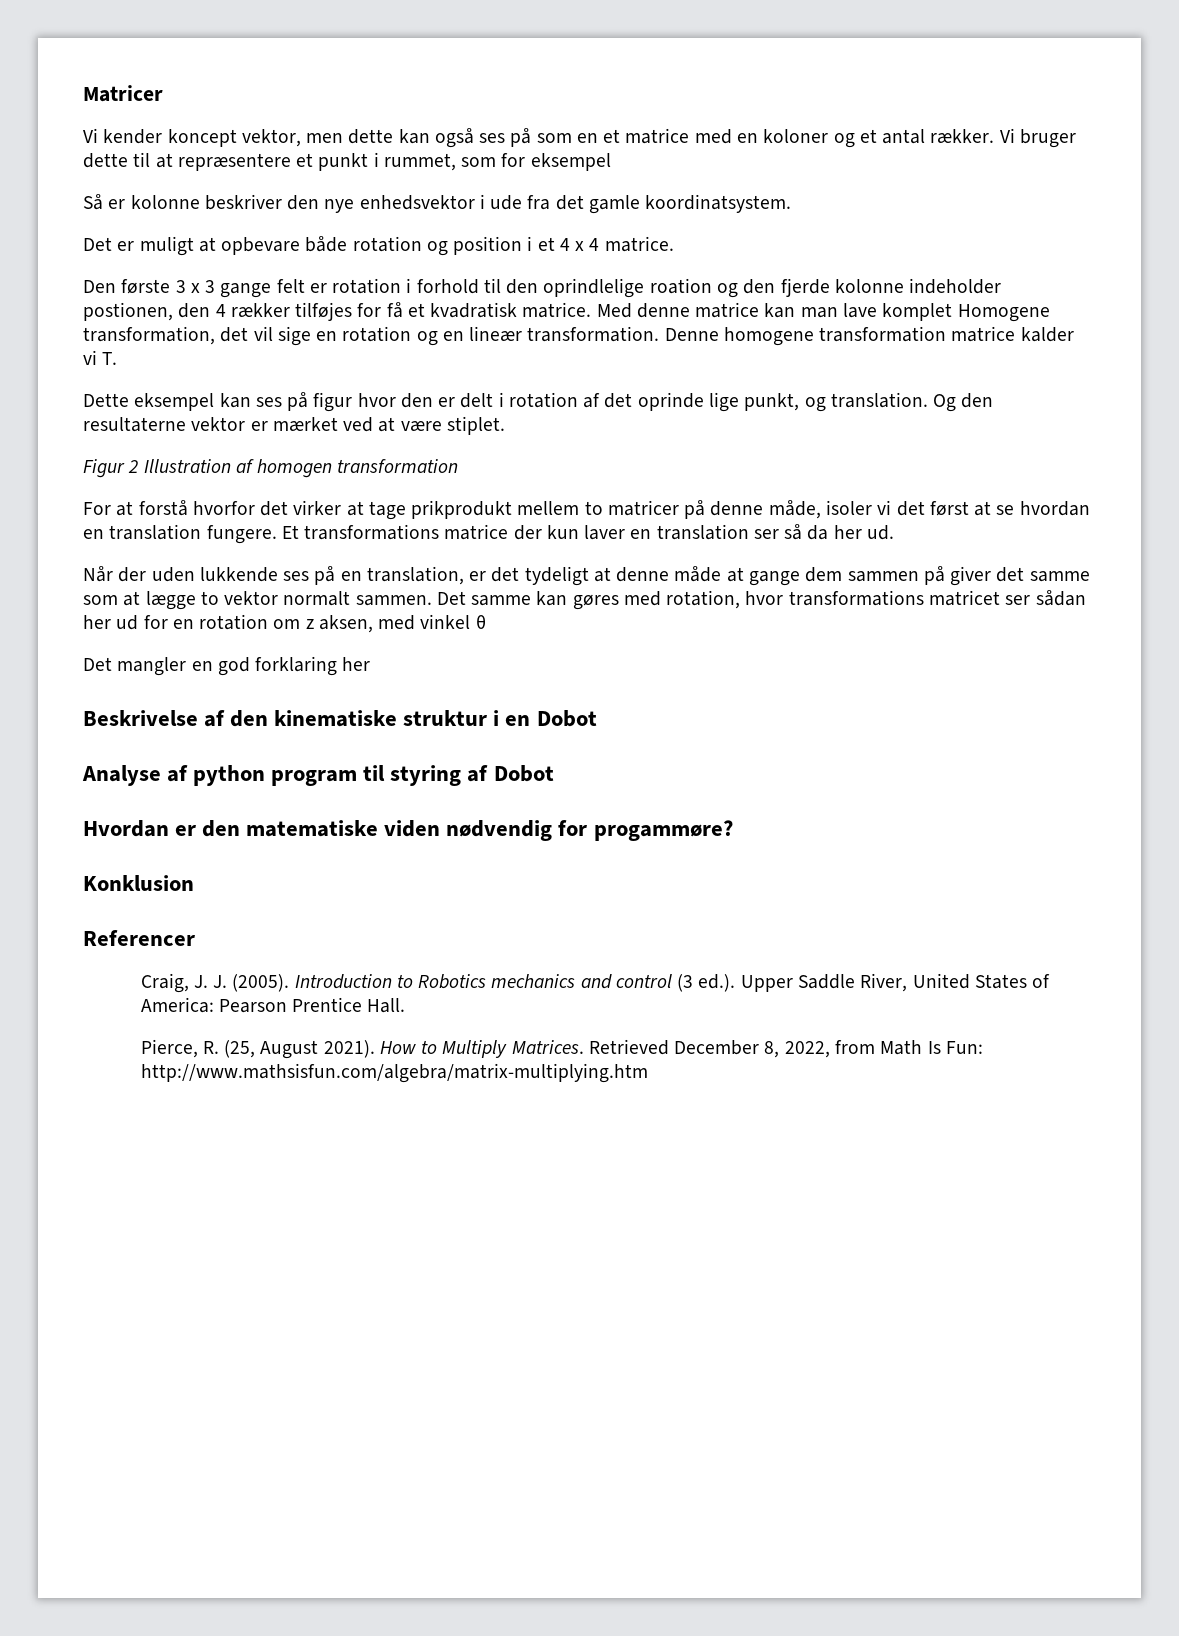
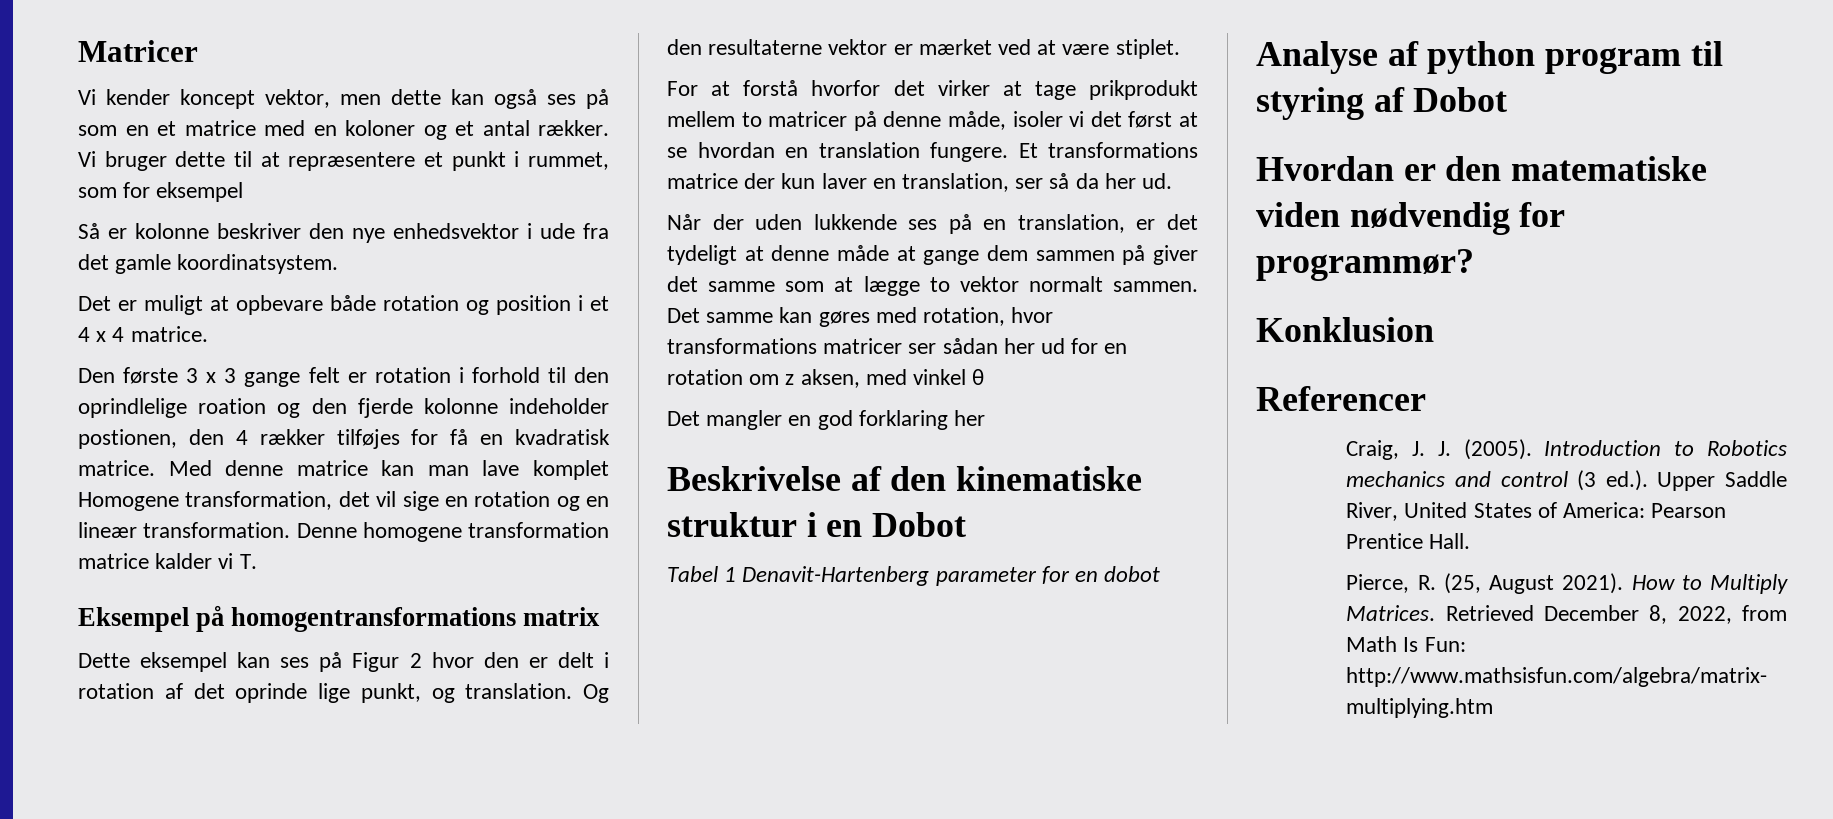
- Den første 3 x 3 gange felt er rotation i forhold til den oprindlelige roation og den fjerde kolonne indeholder postionen, den 4 rækker tilføjes for få et kvadratisk matrice.
+ Den første 3 x 3 gange felt er rotation i forhold til den oprindlelige roation og den fjerde kolonne indeholder postionen, den 4 rækker tilføjes for få en kvadratisk matrice.
+ Eksempel på homogentransformations matrix
- Dette eksempel kan ses på figur hvor den er delt i rotation af det oprinde lige punkt, og translation.
+ Dette eksempel kan ses på Figur 2 hvor den er delt i rotation af det oprinde lige punkt, og translation.
- Figur 2 Illustration af homogen transformation
- Et transformations matrice der kun laver en translation ser så da her ud.
+ Et transformations matrice der kun laver en translation, ser så da her ud.
- Det samme kan gøres med rotation, hvor transformations matricet ser sådan her ud for en rotation om z aksen, med vinkel θ
+ Det samme kan gøres med rotation, hvor transformations matricer ser sådan her ud for en rotation om z aksen, med vinkel θ
+ Tabel 1 Denavit-Hartenberg parameter for en dobot
- Hvordan er den matematiske viden nødvendig for progammøre?
+ Hvordan er den matematiske viden nødvendig for programmør?

